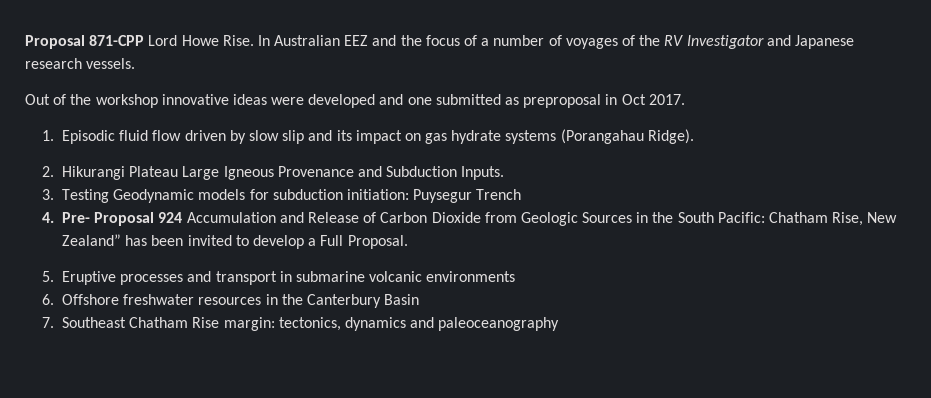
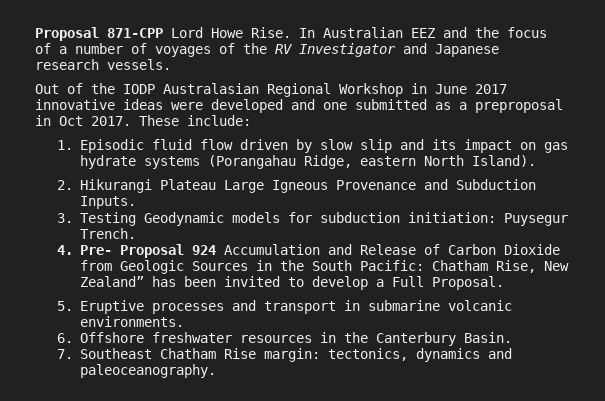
- Out of the workshop innovative ideas were developed and one submitted as preproposal in Oct 2017.
+ Out of the IODP Australasian Regional Workshop in June 2017 innovative ideas were developed and one submitted as a preproposal in Oct 2017. These include:
- 1. Episodic fluid flow driven by slow slip and its impact on gas hydrate systems (Porangahau Ridge).
+ 1. Episodic fluid flow driven by slow slip and its impact on gas hydrate systems (Porangahau Ridge, eastern North Island).
- 3. Testing Geodynamic models for subduction initiation: Puysegur Trench
+ 3. Testing Geodynamic models for subduction initiation: Puysegur Trench.
- 5. Eruptive processes and transport in submarine volcanic environments
+ 5. Eruptive processes and transport in submarine volcanic environments.
- 6. Offshore freshwater resources in the Canterbury Basin
+ 6. Offshore freshwater resources in the Canterbury Basin.
- 7. Southeast Chatham Rise margin: tectonics, dynamics and paleoceanography
+ 7. Southeast Chatham Rise margin: tectonics, dynamics and paleoceanography.

